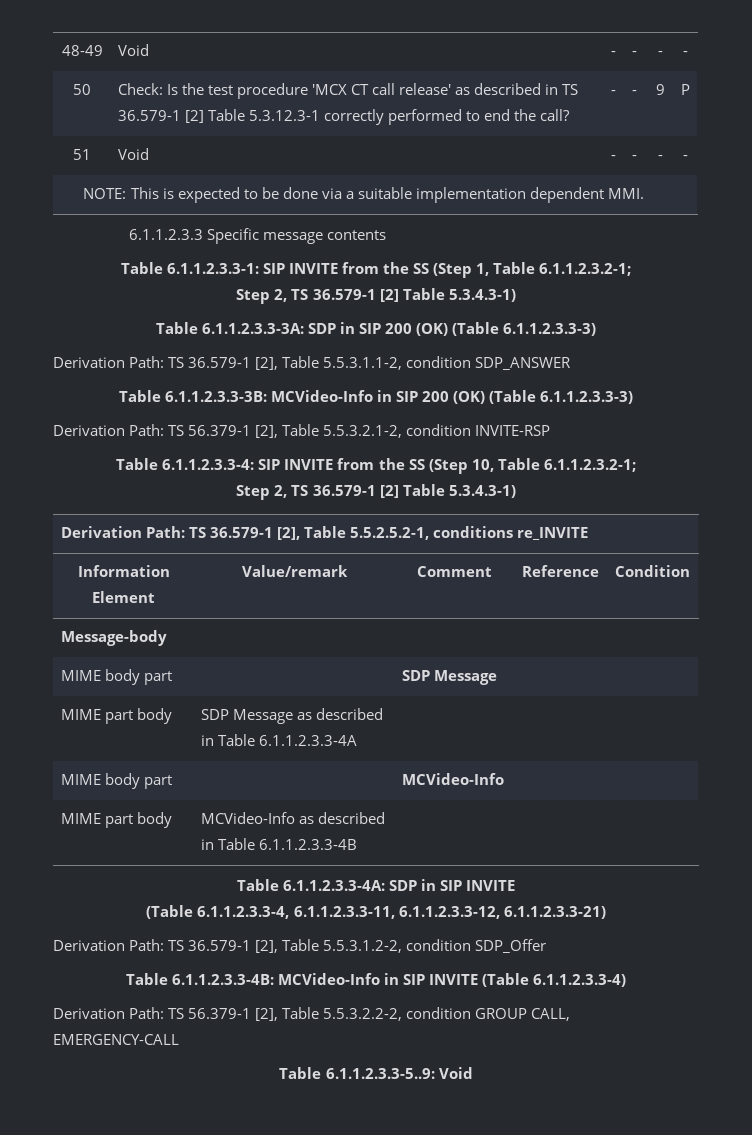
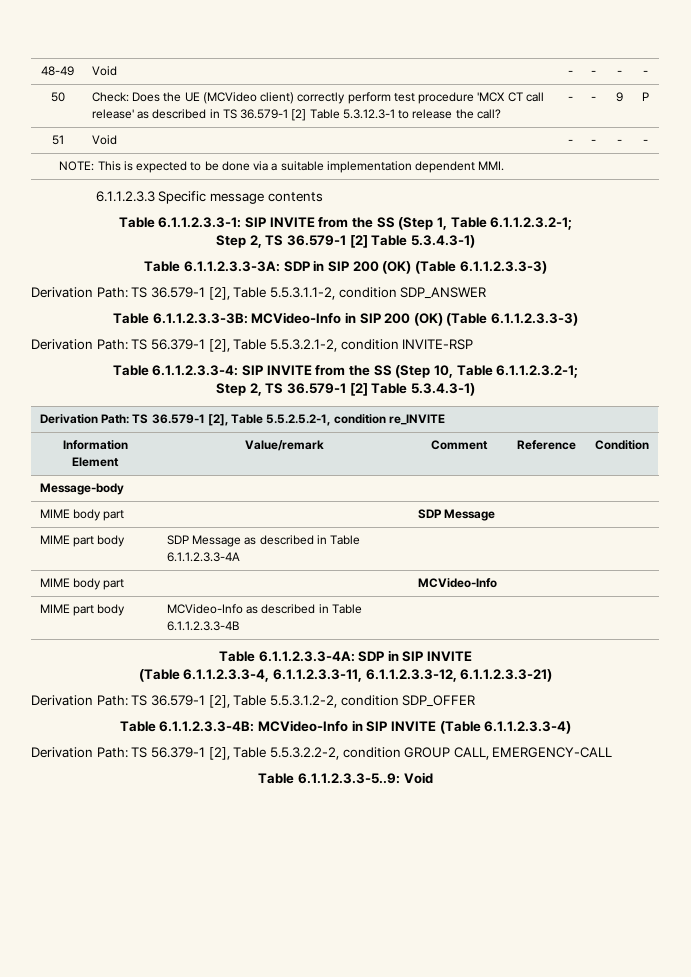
- 50 | Check: Is the test procedure 'MCX CT call release' as described in TS 36.579-1 [2] Table 5.3.12.3-1 correctly performed to end the call? | - | - | 9 | P
+ 50 | Check: Does the UE (MCVideo client) correctly perform test procedure 'MCX CT call release' as described in TS 36.579-1 [2] Table 5.3.12.3-1 to release the call? | - | - | 9 | P
- Derivation Path: TS 36.579-1 [2], Table 5.5.2.5.2-1, conditions re_INVITE
+ Derivation Path: TS 36.579-1 [2], Table 5.5.2.5.2-1, condition re_INVITE
- Derivation Path: TS 36.579-1 [2], Table 5.5.3.1.2-2, condition SDP_Offer
+ Derivation Path: TS 36.579-1 [2], Table 5.5.3.1.2-2, condition SDP_OFFER

